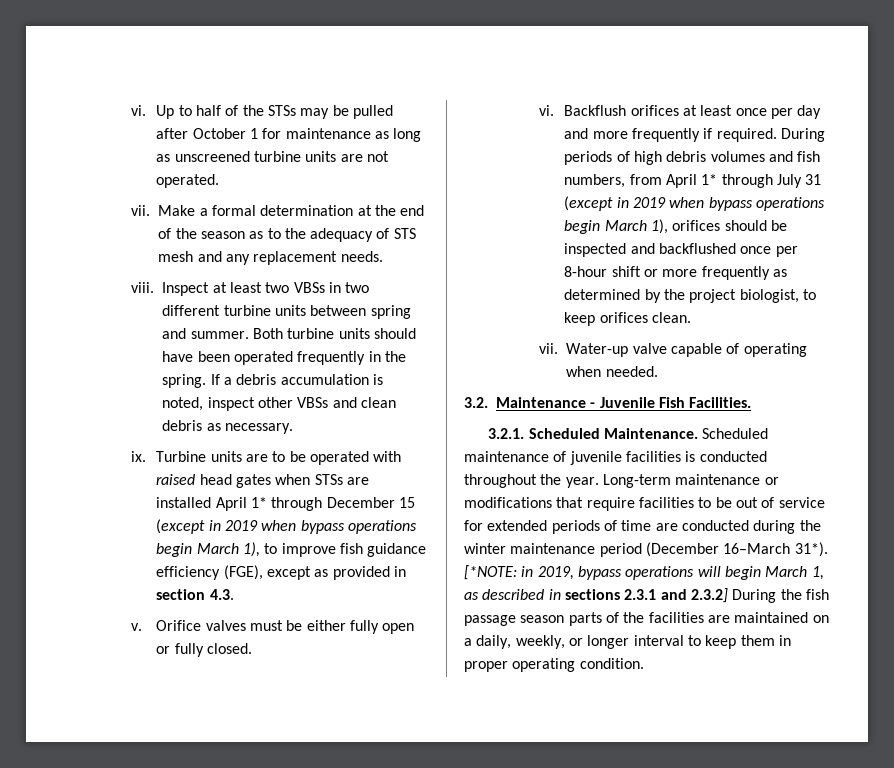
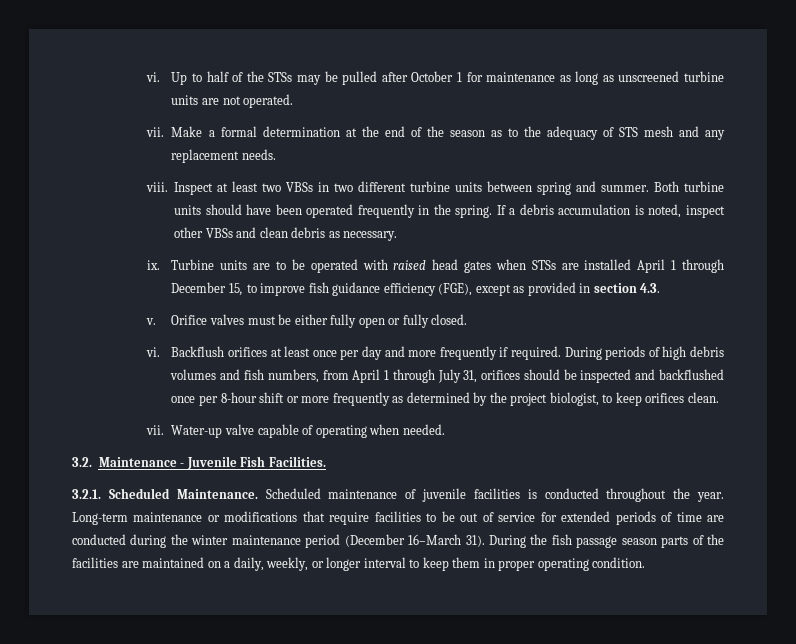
- Turbine units are to be operated with raised head gates when STSs are installed April 1* through December 15 (except in 2019 when bypass operations begin March 1), to improve fish guidance efficiency (FGE), except as provided in section 4.3.
+ Turbine units are to be operated with raised head gates when STSs are installed April 1 through December 15, to improve fish guidance efficiency (FGE), except as provided in section 4.3.
- During periods of high debris volumes and fish numbers, from April 1* through July 31 (except in 2019 when bypass operations begin March 1), orifices should be inspected and backflushed once per 8-hour shift or more frequently as determined by the project biologist, to keep orifices clean.
+ During periods of high debris volumes and fish numbers, from April 1 through July 31, orifices should be inspected and backflushed once per 8-hour shift or more frequently as determined by the project biologist, to keep orifices clean.
- Long-term maintenance or modifications that require facilities to be out of service for extended periods of time are conducted during the winter maintenance period (December 16–March 31*). [*NOTE: in 2019, bypass operations will begin March 1, as described in sections 2.3.1 and 2.3.2] During the fish passage season parts of the facilities are maintained on a daily, weekly, or longer interval to keep them in proper operating condition.
+ Long-term maintenance or modifications that require facilities to be out of service for extended periods of time are conducted during the winter maintenance period (December 16–March 31). During the fish passage season parts of the facilities are maintained on a daily, weekly, or longer interval to keep them in proper operating condition.

